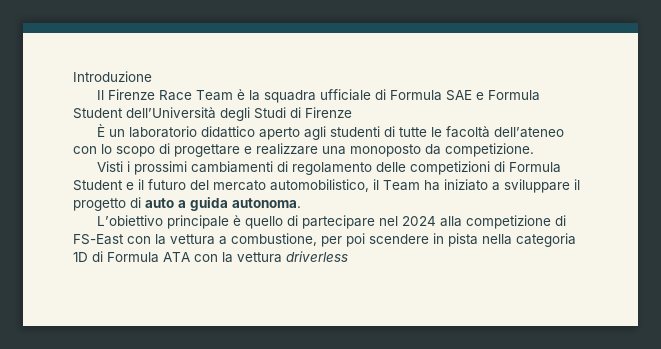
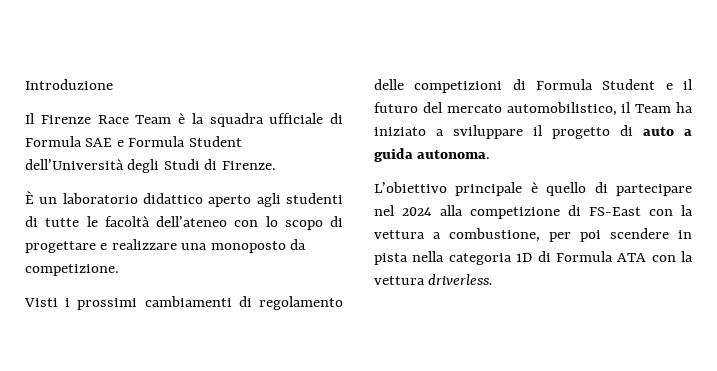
- Il Firenze Race Team è la squadra ufficiale di Formula SAE e Formula Student dell’Università degli Studi di Firenze
+ Il Firenze Race Team è la squadra ufficiale di Formula SAE e Formula Student dell’Università degli Studi di Firenze.
- L’obiettivo principale è quello di partecipare nel 2024 alla competizione di FS-East con la vettura a combustione, per poi scendere in pista nella categoria 1D di Formula ATA con la vettura driverless
+ L’obiettivo principale è quello di partecipare nel 2024 alla competizione di FS-East con la vettura a combustione, per poi scendere in pista nella categoria 1D di Formula ATA con la vettura driverless.

